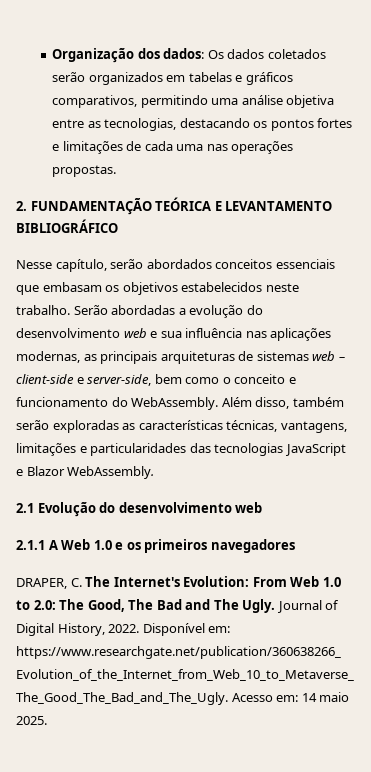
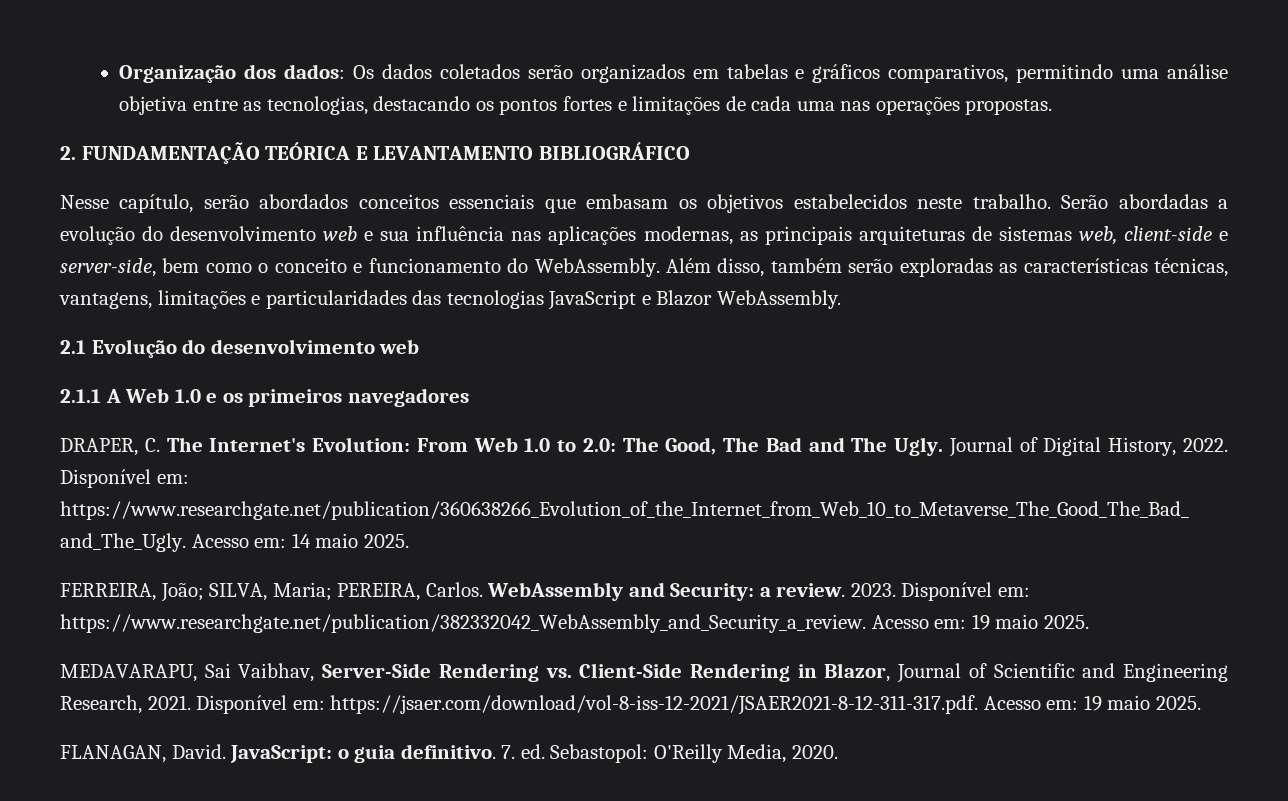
- Serão abordadas a evolução do desenvolvimento web e sua influência nas aplicações modernas, as principais arquiteturas de sistemas web – client-side e server-side, bem como o conceito e funcionamento do WebAssembly.
+ Serão abordadas a evolução do desenvolvimento web e sua influência nas aplicações modernas, as principais arquiteturas de sistemas web, client-side e server-side, bem como o conceito e funcionamento do WebAssembly.
+ FERREIRA, João; SILVA, Maria; PEREIRA, Carlos. WebAssembly and Security: a review. 2023. Disponível em: https://www.researchgate.net/publication/382332042_WebAssembly_and_Security_a_review. Acesso em: 19 maio 2025.
+ MEDAVARAPU, Sai Vaibhav, Server-Side Rendering vs. Client-Side Rendering in Blazor, Journal of Scientific and Engineering Research, 2021. Disponível em: https://jsaer.com/download/vol-8-iss-12-2021/JSAER2021-8-12-311-317.pdf. Acesso em: 19 maio 2025.
+ FLANAGAN, David. JavaScript: o guia definitivo. 7. ed. Sebastopol: O'Reilly Media, 2020.

